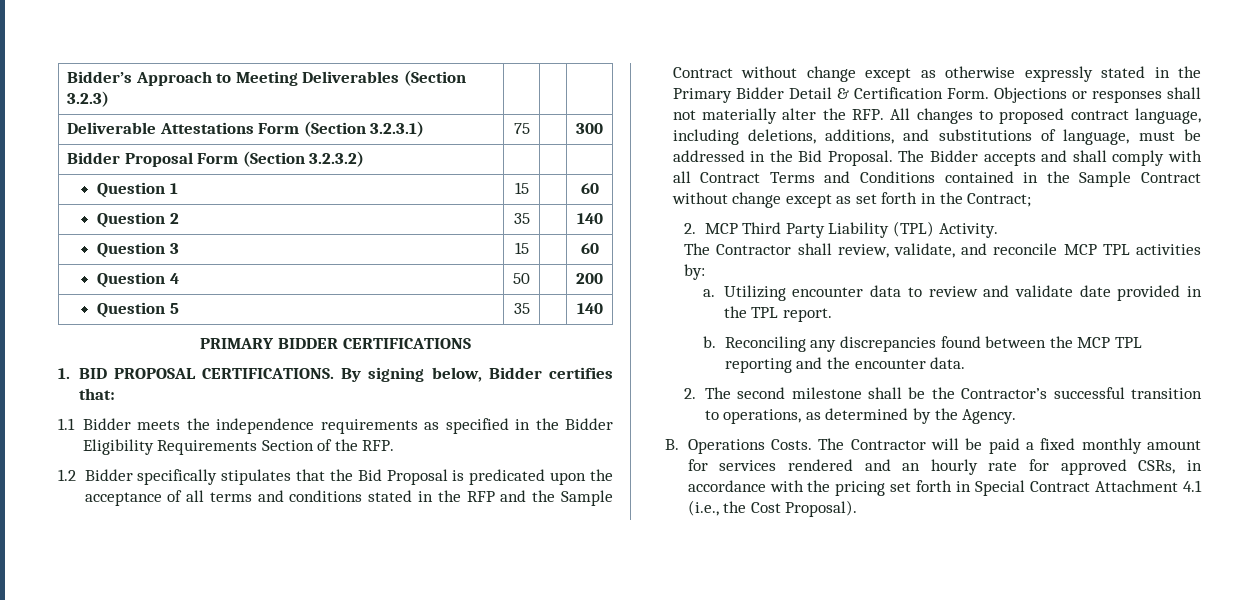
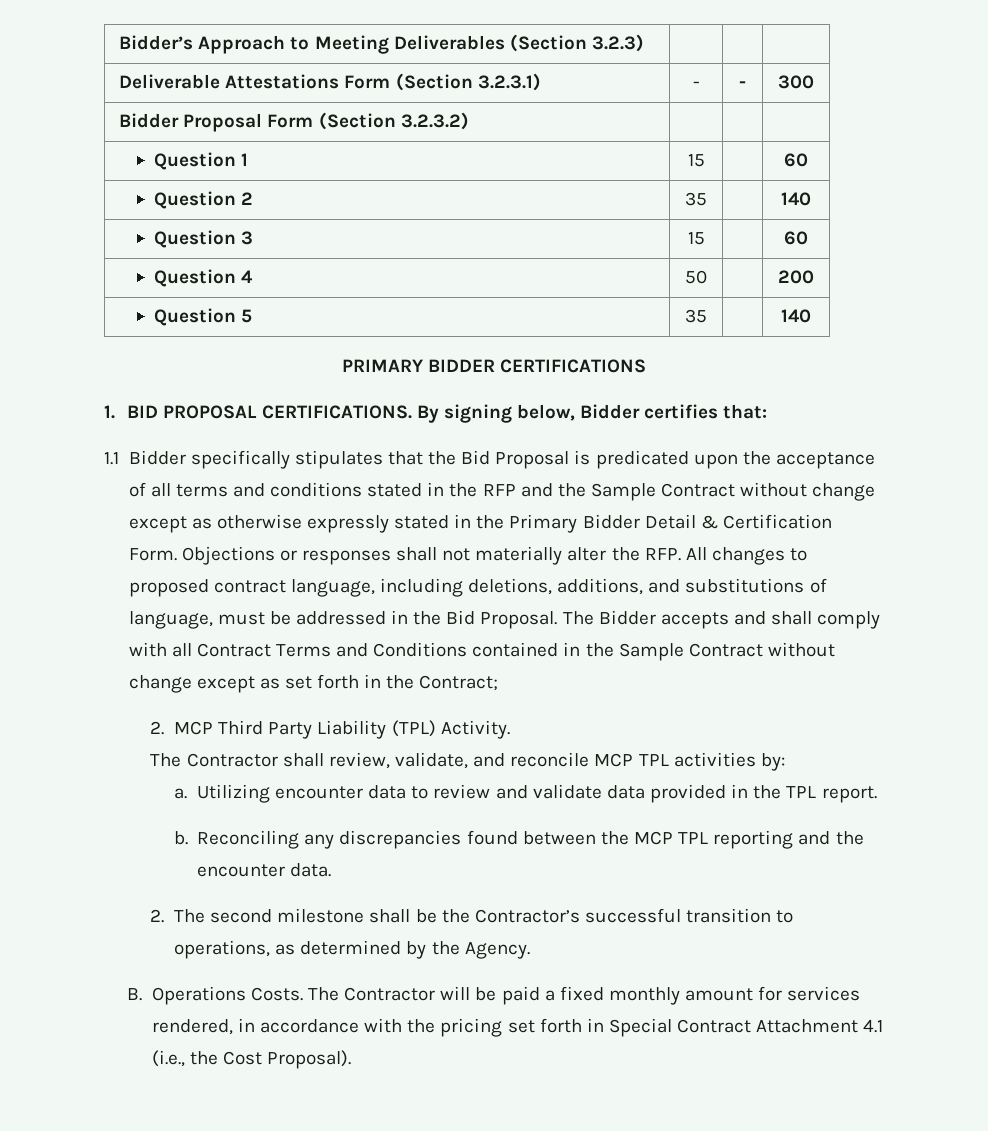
- Deliverable Attestations Form (Section 3.2.3.1) | 75 | | 300
+ Deliverable Attestations Form (Section 3.2.3.1) | - | - | 300
- 1.1 Bidder meets the independence requirements as specified in the Bidder Eligibility Requirements Section of the RFP.
- 1.2 Bidder specifically stipulates that the Bid Proposal is predicated upon the acceptance of all terms and conditions stated in the RFP and the Sample Contract without change except as otherwise expressly stated in the Primary Bidder Detail & Certification Form.
+ 1.1 Bidder specifically stipulates that the Bid Proposal is predicated upon the acceptance of all terms and conditions stated in the RFP and the Sample Contract without change except as otherwise expressly stated in the Primary Bidder Detail & Certification Form.
- Utilizing encounter data to review and validate date provided in the TPL report.
+ Utilizing encounter data to review and validate data provided in the TPL report.
- The Contractor will be paid a fixed monthly amount for services rendered and an hourly rate for approved CSRs, in accordance with the pricing set forth in Special Contract Attachment 4.1 (i.e., the Cost Proposal).
+ The Contractor will be paid a fixed monthly amount for services rendered, in accordance with the pricing set forth in Special Contract Attachment 4.1 (i.e., the Cost Proposal).

